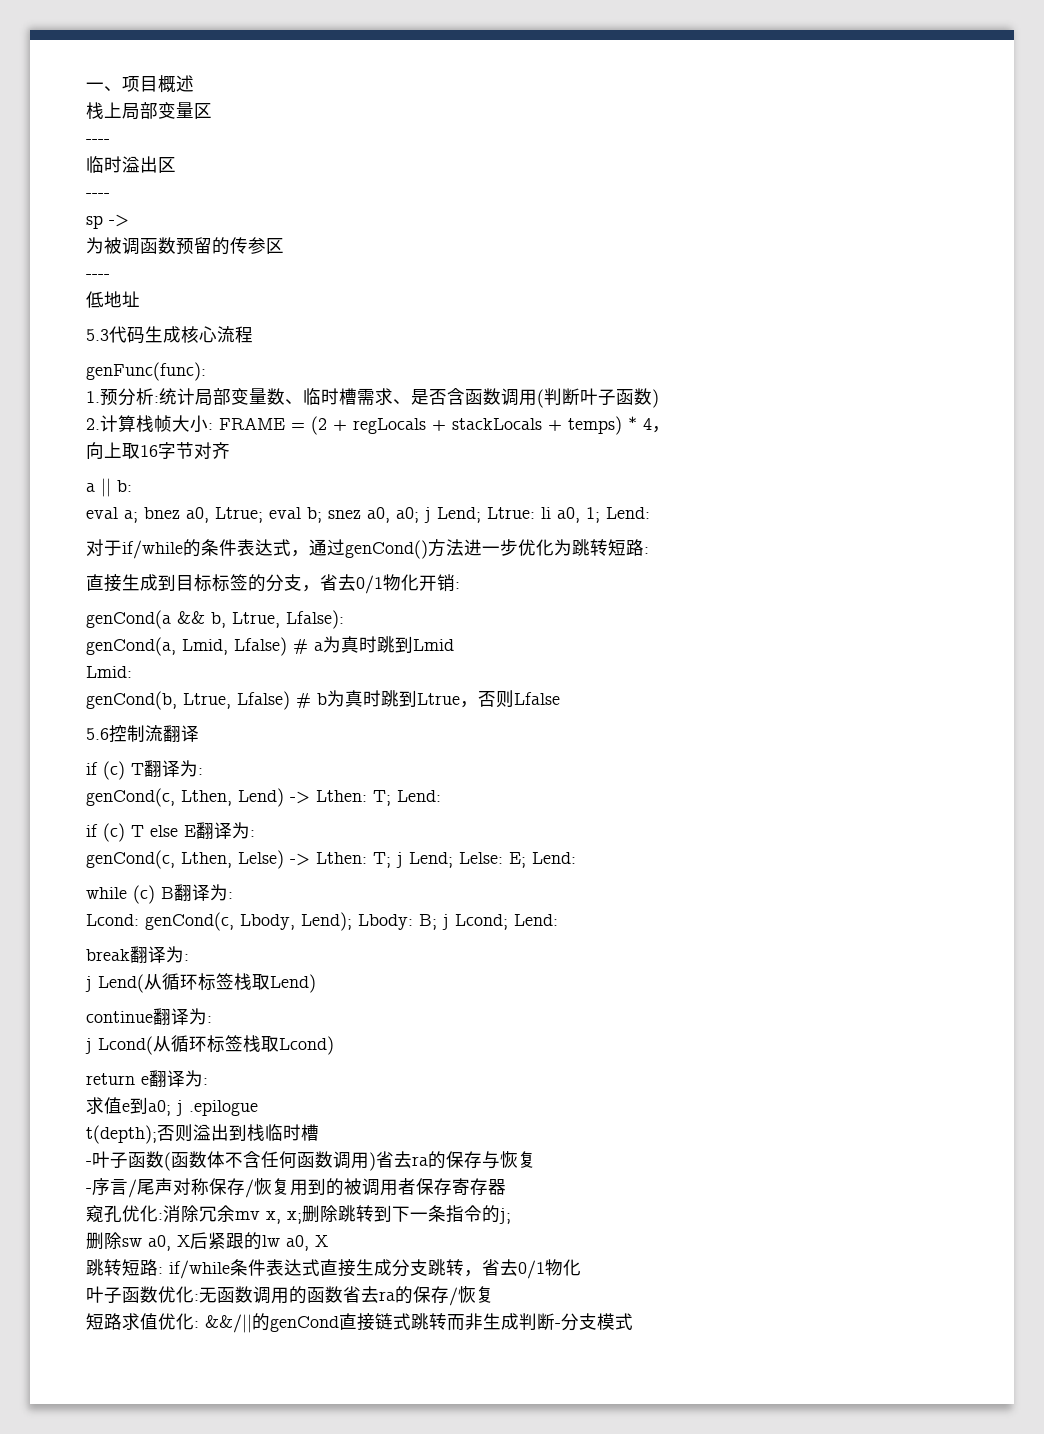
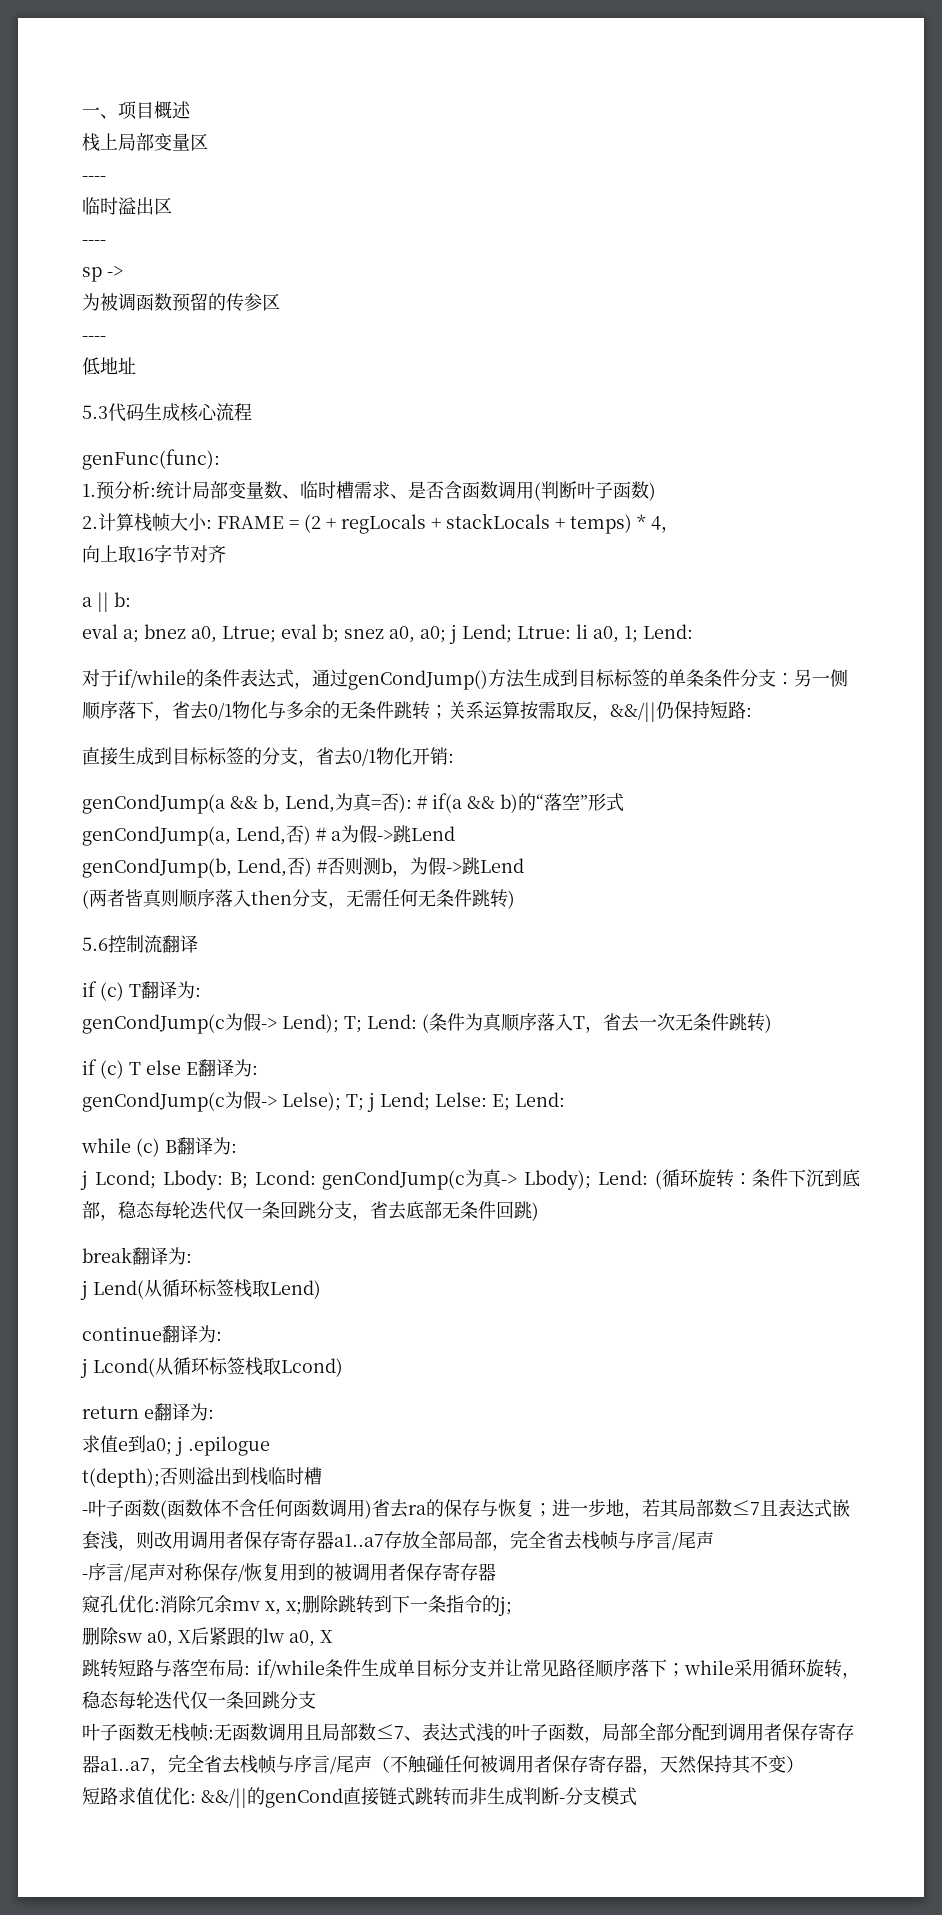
- 对于if/while的条件表达式，通过genCond()方法进一步优化为跳转短路:
+ 对于if/while的条件表达式，通过genCondJump()方法生成到目标标签的单条条件分支：另一侧顺序落下，省去0/1物化与多余的无条件跳转；关系运算按需取反，&&/||仍保持短路:
- genCond(a && b, Ltrue, Lfalse):
- genCond(a, Lmid, Lfalse) # a为真时跳到Lmid
- Lmid:
- genCond(b, Ltrue, Lfalse) # b为真时跳到Ltrue，否则Lfalse
+ genCondJump(a && b, Lend,为真=否): # if(a && b)的“落空”形式
+ genCondJump(a, Lend,否) # a为假->跳Lend
+ genCondJump(b, Lend,否) #否则测b，为假->跳Lend
+ (两者皆真则顺序落入then分支，无需任何无条件跳转)
- genCond(c, Lthen, Lend) -> Lthen: T; Lend:
+ genCondJump(c为假-> Lend); T; Lend: (条件为真顺序落入T，省去一次无条件跳转)
- genCond(c, Lthen, Lelse) -> Lthen: T; j Lend; Lelse: E; Lend:
+ genCondJump(c为假-> Lelse); T; j Lend; Lelse: E; Lend:
- Lcond: genCond(c, Lbody, Lend); Lbody: B; j Lcond; Lend:
+ j Lcond; Lbody: B; Lcond: genCondJump(c为真-> Lbody); Lend: (循环旋转：条件下沉到底部，稳态每轮迭代仅一条回跳分支，省去底部无条件回跳)
- -叶子函数(函数体不含任何函数调用)省去ra的保存与恢复
+ -叶子函数(函数体不含任何函数调用)省去ra的保存与恢复；进一步地，若其局部数≤7且表达式嵌套浅，则改用调用者保存寄存器a1..a7存放全部局部，完全省去栈帧与序言/尾声
- 跳转短路: if/while条件表达式直接生成分支跳转，省去0/1物化
- 叶子函数优化:无函数调用的函数省去ra的保存/恢复
+ 跳转短路与落空布局: if/while条件生成单目标分支并让常见路径顺序落下；while采用循环旋转，稳态每轮迭代仅一条回跳分支
+ 叶子函数无栈帧:无函数调用且局部数≤7、表达式浅的叶子函数，局部全部分配到调用者保存寄存器a1..a7，完全省去栈帧与序言/尾声（不触碰任何被调用者保存寄存器，天然保持其不变）

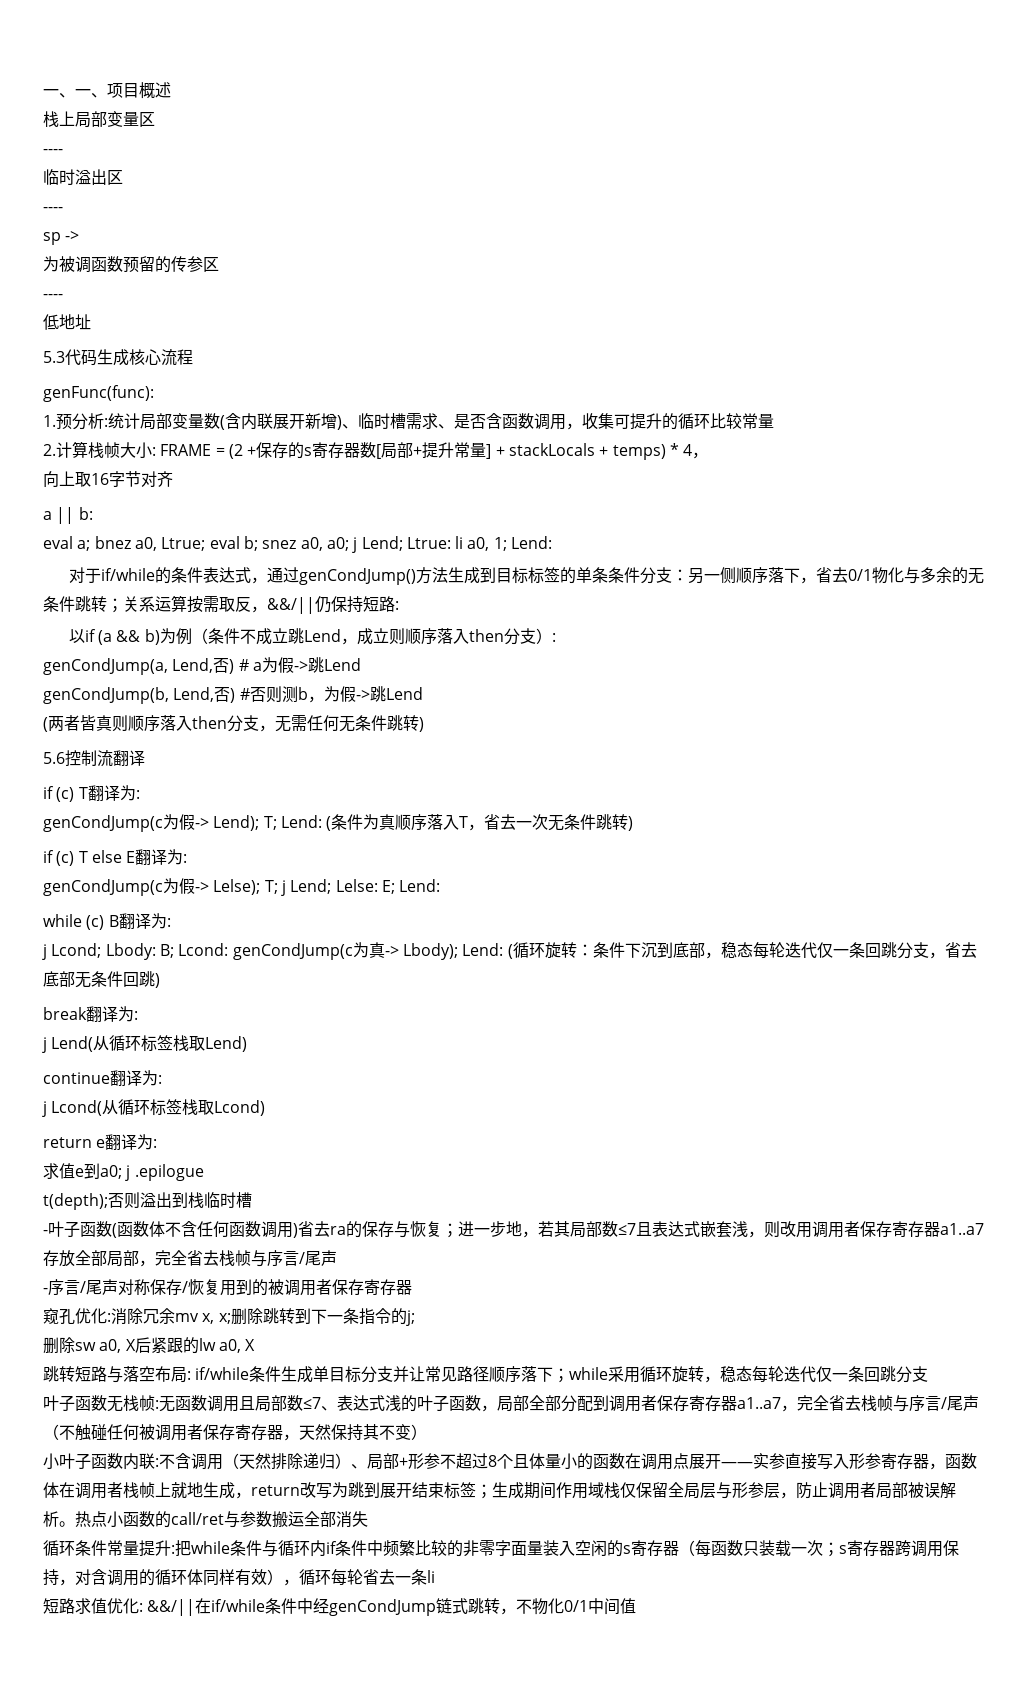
- 一、项目概述
+ 一、一、项目概述
- 1.预分析:统计局部变量数、临时槽需求、是否含函数调用(判断叶子函数)
+ 1.预分析:统计局部变量数(含内联展开新增)、临时槽需求、是否含函数调用，收集可提升的循环比较常量
- 2.计算栈帧大小: FRAME = (2 + regLocals + stackLocals + temps) * 4，
+ 2.计算栈帧大小: FRAME = (2 +保存的s寄存器数[局部+提升常量] + stackLocals + temps) * 4，
- 直接生成到目标标签的分支，省去0/1物化开销:
- genCondJump(a && b, Lend,为真=否): # if(a && b)的“落空”形式
+ 以if (a && b)为例（条件不成立跳Lend，成立则顺序落入then分支）:
+ 小叶子函数内联:不含调用（天然排除递归）、局部+形参不超过8个且体量小的函数在调用点展开——实参直接写入形参寄存器，函数体在调用者栈帧上就地生成，return改写为跳到展开结束标签；生成期间作用域栈仅保留全局层与形参层，防止调用者局部被误解析。热点小函数的call/ret与参数搬运全部消失
+ 循环条件常量提升:把while条件与循环内if条件中频繁比较的非零字面量装入空闲的s寄存器（每函数只装载一次；s寄存器跨调用保持，对含调用的循环体同样有效），循环每轮省去一条li
- 短路求值优化: &&/||的genCond直接链式跳转而非生成判断-分支模式
+ 短路求值优化: &&/||在if/while条件中经genCondJump链式跳转，不物化0/1中间值

